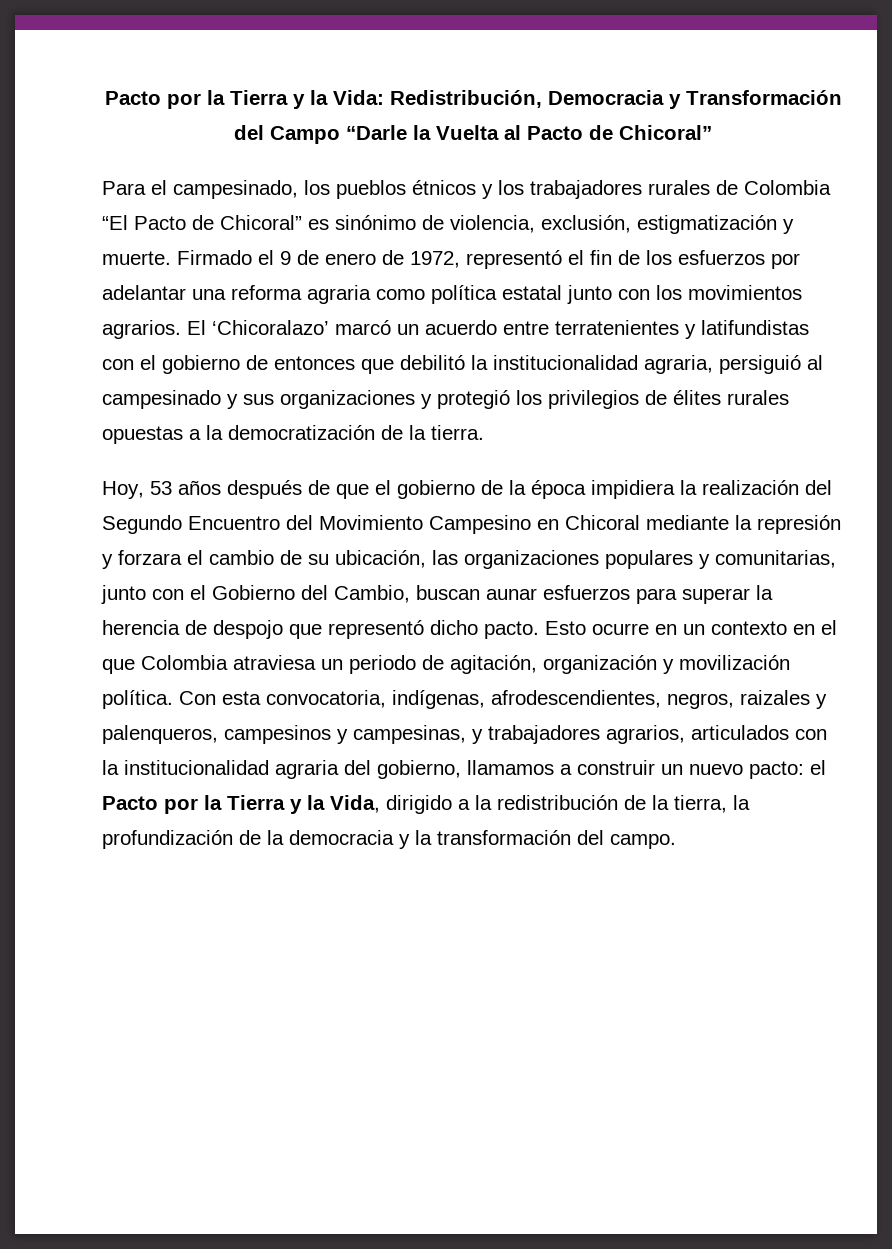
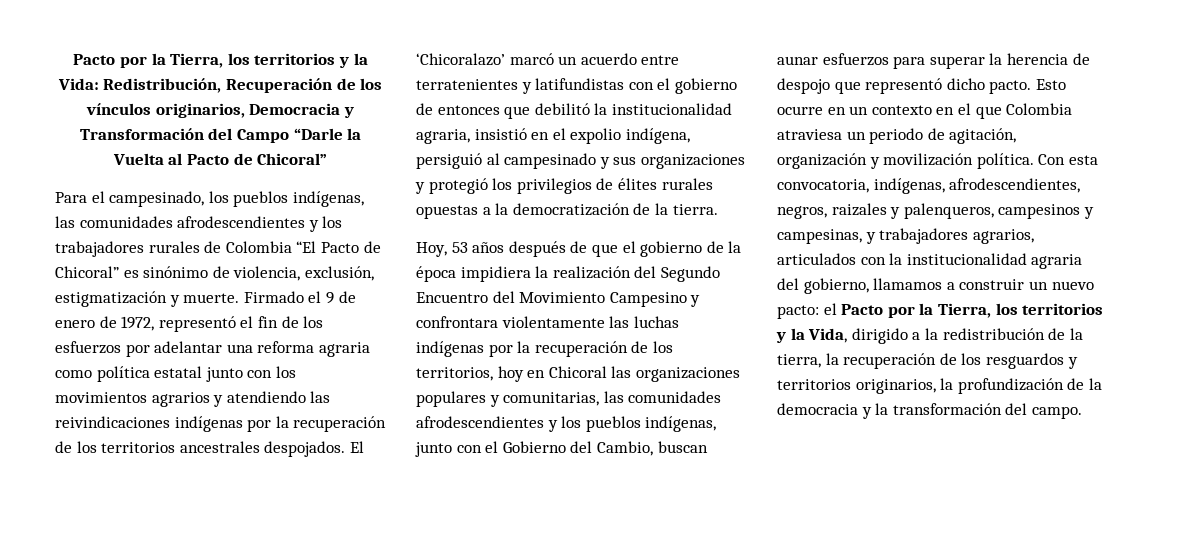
- Pacto por la Tierra y la Vida: Redistribución, Democracia y Transformación del Campo “Darle la Vuelta al Pacto de Chicoral”
+ Pacto por la Tierra, los territorios y la Vida: Redistribución, Recuperación de los vínculos originarios, Democracia y Transformación del Campo “Darle la Vuelta al Pacto de Chicoral”
- Para el campesinado, los pueblos étnicos y los trabajadores rurales de Colombia “El Pacto de Chicoral” es sinónimo de violencia, exclusión, estigmatización y muerte.
+ Para el campesinado, los pueblos indígenas, las comunidades afrodescendientes y los trabajadores rurales de Colombia “El Pacto de Chicoral” es sinónimo de violencia, exclusión, estigmatización y muerte.
- Firmado el 9 de enero de 1972, representó el fin de los esfuerzos por adelantar una reforma agraria como política estatal junto con los movimientos agrarios.
+ Firmado el 9 de enero de 1972, representó el fin de los esfuerzos por adelantar una reforma agraria como política estatal junto con los movimientos agrarios y atendiendo las reivindicaciones indígenas por la recuperación de los territorios ancestrales despojados.
- El ‘Chicoralazo’ marcó un acuerdo entre terratenientes y latifundistas con el gobierno de entonces que debilitó la institucionalidad agraria, persiguió al campesinado y sus organizaciones y protegió los privilegios de élites rurales opuestas a la democratización de la tierra.
+ El ‘Chicoralazo’ marcó un acuerdo entre terratenientes y latifundistas con el gobierno de entonces que debilitó la institucionalidad agraria, insistió en el expolio indígena, persiguió al campesinado y sus organizaciones y protegió los privilegios de élites rurales opuestas a la democratización de la tierra.
- Hoy, 53 años después de que el gobierno de la época impidiera la realización del Segundo Encuentro del Movimiento Campesino en Chicoral mediante la represión y forzara el cambio de su ubicación, las organizaciones populares y comunitarias, junto con el Gobierno del Cambio, buscan aunar esfuerzos para superar la herencia de despojo que representó dicho pacto.
+ Hoy, 53 años después de que el gobierno de la época impidiera la realización del Segundo Encuentro del Movimiento Campesino y confrontara violentamente las luchas indígenas por la recuperación de los territorios, hoy en Chicoral las organizaciones populares y comunitarias, las comunidades afrodescendientes y los pueblos indígenas, junto con el Gobierno del Cambio, buscan aunar esfuerzos para superar la herencia de despojo que representó dicho pacto.
- Con esta convocatoria, indígenas, afrodescendientes, negros, raizales y palenqueros, campesinos y campesinas, y trabajadores agrarios, articulados con la institucionalidad agraria del gobierno, llamamos a construir un nuevo pacto: el Pacto por la Tierra y la Vida, dirigido a la redistribución de la tierra, la profundización de la democracia y la transformación del campo.
+ Con esta convocatoria, indígenas, afrodescendientes, negros, raizales y palenqueros, campesinos y campesinas, y trabajadores agrarios, articulados con la institucionalidad agraria del gobierno, llamamos a construir un nuevo pacto: el Pacto por la Tierra, los territorios y la Vida, dirigido a la redistribución de la tierra, la recuperación de los resguardos y territorios originarios, la profundización de la democracia y la transformación del campo.

